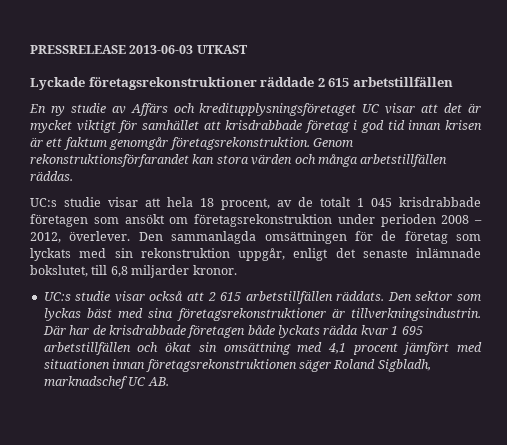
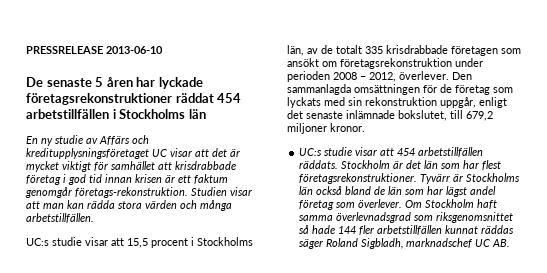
- PRESSRELEASE 2013-06-03 UTKAST
- Lyckade företagsrekonstruktioner räddade 2 615 arbetstillfällen
+ PRESSRELEASE 2013-06-10
+ De senaste 5 åren har lyckade företagsrekonstruktioner räddat 454 arbetstillfällen i Stockholms län
- En ny studie av Affärs och kreditupplysningsföretaget UC visar att det är mycket viktigt för samhället att krisdrabbade företag i god tid innan krisen är ett faktum genomgår företagsrekonstruktion. Genom rekonstruktionsförfarandet kan stora värden och många arbetstillfällen räddas.
- UC:s studie visar att hela 18 procent, av de totalt 1 045 krisdrabbade företagen som ansökt om företagsrekonstruktion under perioden 2008 – 2012, överlever.
+ En ny studie av Affärs och kreditupplysningsföretaget UC visar att det är mycket viktigt för samhället att krisdrabbade företag i god tid innan krisen är ett faktum genomgår företags-rekonstruktion. Studien visar att man kan rädda stora värden och många arbetstillfällen.
+ UC:s studie visar att 15,5 procent i Stockholms län, av de totalt 335 krisdrabbade företagen som ansökt om företagsrekonstruktion under perioden 2008 – 2012, överlever.
- Den sammanlagda omsättningen för de företag som lyckats med sin rekonstruktion uppgår, enligt det senaste inlämnade bokslutet, till 6,8 miljarder kronor.
+ Den sammanlagda omsättningen för de företag som lyckats med sin rekonstruktion uppgår, enligt det senaste inlämnade bokslutet, till 679,2 miljoner kronor.
- UC:s studie visar också att 2 615 arbetstillfällen räddats. Den sektor som lyckas bäst med sina företagsrekonstruktioner är tillverkningsindustrin. Där har de krisdrabbade företagen både lyckats rädda kvar 1 695 arbetstillfällen och ökat sin omsättning med 4,1 procent jämfört med situationen innan företagsrekonstruktionen säger Roland Sigbladh, marknadschef UC AB.
+ UC:s studie visar att 454 arbetstillfällen räddats. Stockholm är det län som har flest företagsrekonstruktioner. Tyvärr är Stockholms län också bland de län som har lägst andel företag som överlever. Om Stockholm haft samma överlevnadsgrad som riksgenomsnittet så hade 144 fler arbetstillfällen kunnat räddas säger Roland Sigbladh, marknadschef UC AB.

